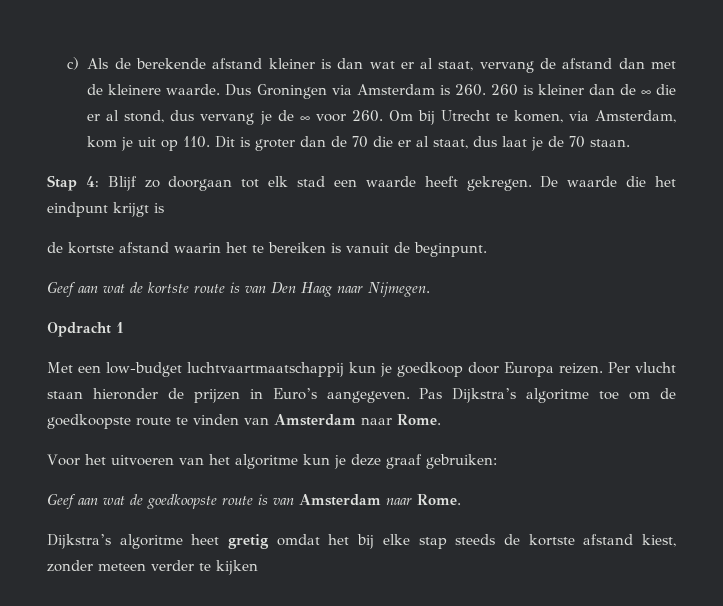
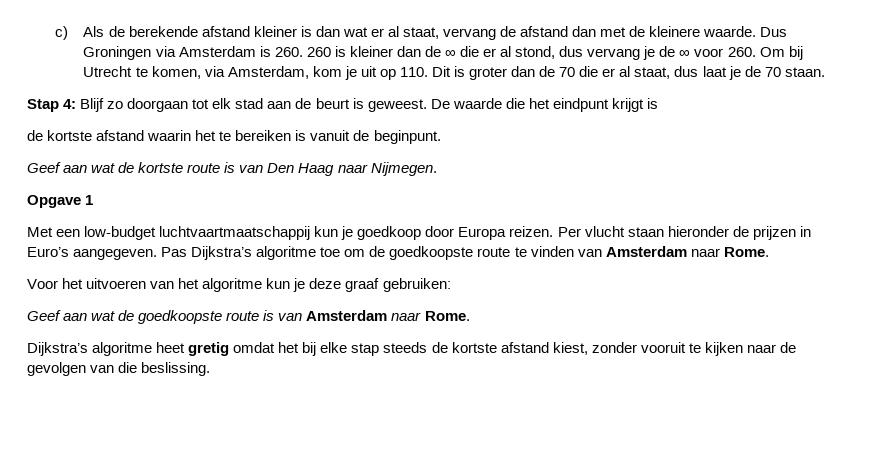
- Stap 4: Blijf zo doorgaan tot elk stad een waarde heeft gekregen.
+ Stap 4: Blijf zo doorgaan tot elk stad aan de beurt is geweest.
- Opdracht 1
+ Opgave 1
- Dijkstra’s algoritme heet gretig omdat het bij elke stap steeds de kortste afstand kiest, zonder meteen verder te kijken
+ Dijkstra’s algoritme heet gretig omdat het bij elke stap steeds de kortste afstand kiest, zonder vooruit te kijken naar de gevolgen van die beslissing.

